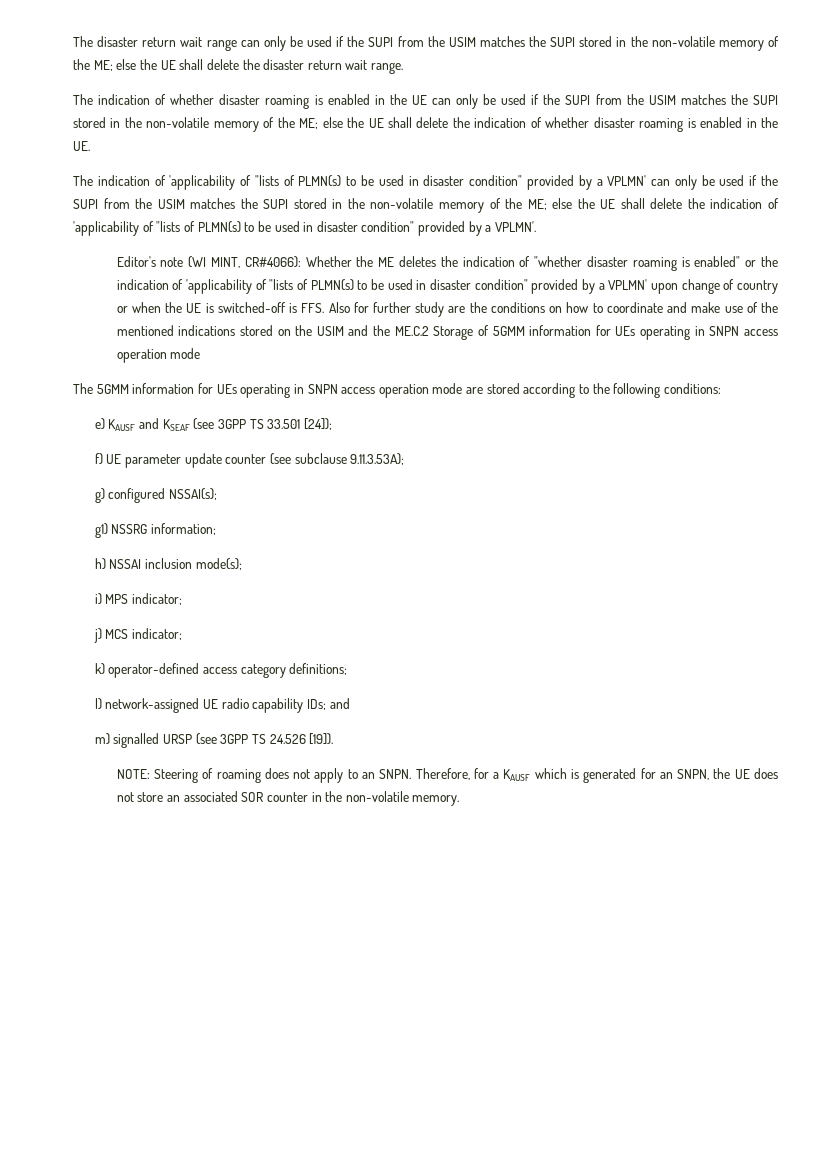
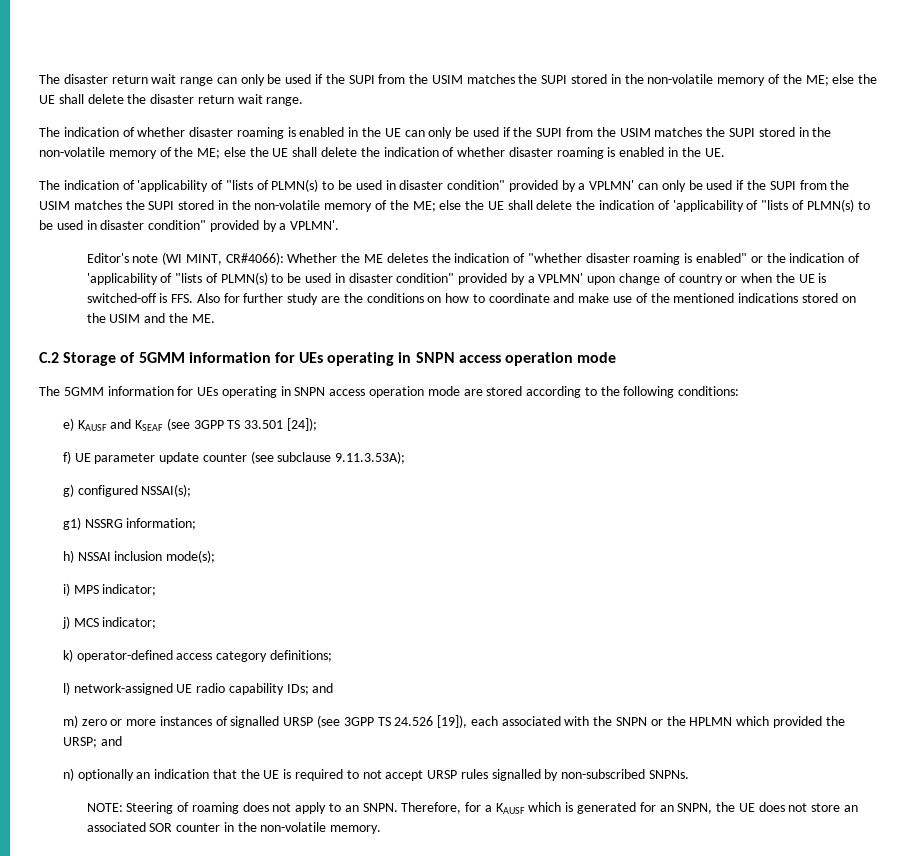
- Whether the ME deletes the indication of "whether disaster roaming is enabled" or the indication of 'applicability of "lists of PLMN(s) to be used in disaster condition" provided by a VPLMN' upon change of country or when the UE is switched-off is FFS. Also for further study are the conditions on how to coordinate and make use of the mentioned indications stored on the USIM and the ME.C.2 Storage of 5GMM information for UEs operating in SNPN access operation mode
+ Whether the ME deletes the indication of "whether disaster roaming is enabled" or the indication of 'applicability of "lists of PLMN(s) to be used in disaster condition" provided by a VPLMN' upon change of country or when the UE is switched-off is FFS. Also for further study are the conditions on how to coordinate and make use of the mentioned indications stored on the USIM and the ME.
+ C.2 Storage of 5GMM information for UEs operating in SNPN access operation mode
- m) signalled URSP (see 3GPP TS 24.526 [19]).
+ m) zero or more instances of signalled URSP (see 3GPP TS 24.526 [19]), each associated with the SNPN or the HPLMN which provided the URSP; and
+ n) optionally an indication that the UE is required to not accept URSP rules signalled by non-subscribed SNPNs.

